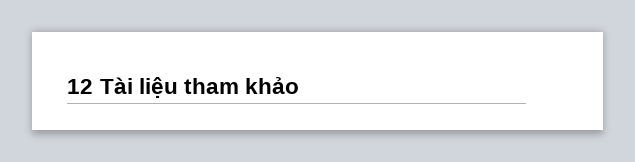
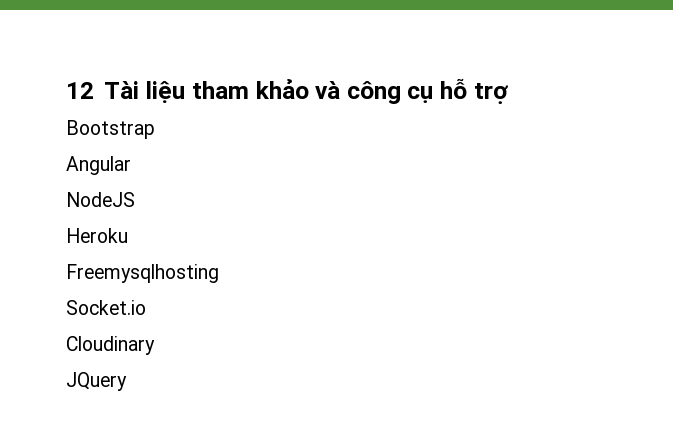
- 12 Tài liệu tham khảo
+ 12 Tài liệu tham khảo và công cụ hỗ trợ
+ Bootstrap
+ Angular
+ NodeJS
+ Heroku
+ Freemysqlhosting
+ Socket.io
+ Cloudinary
+ JQuery

